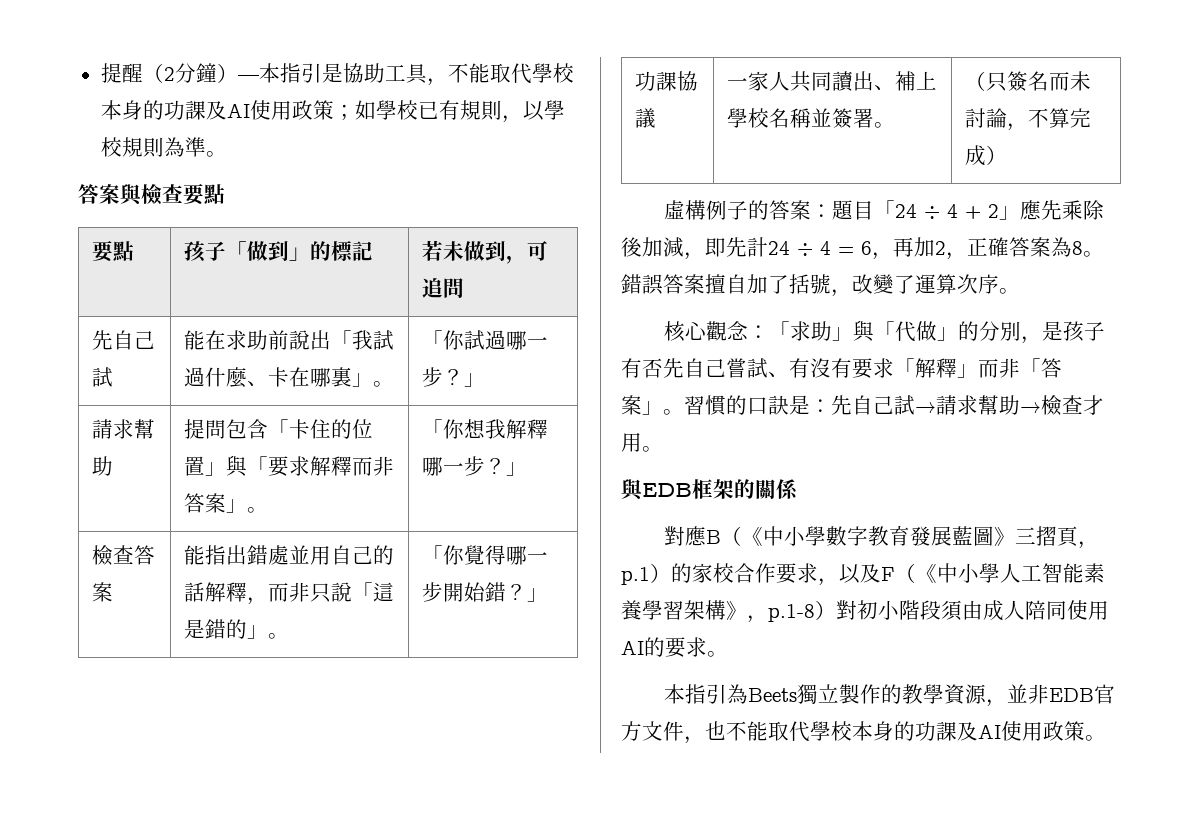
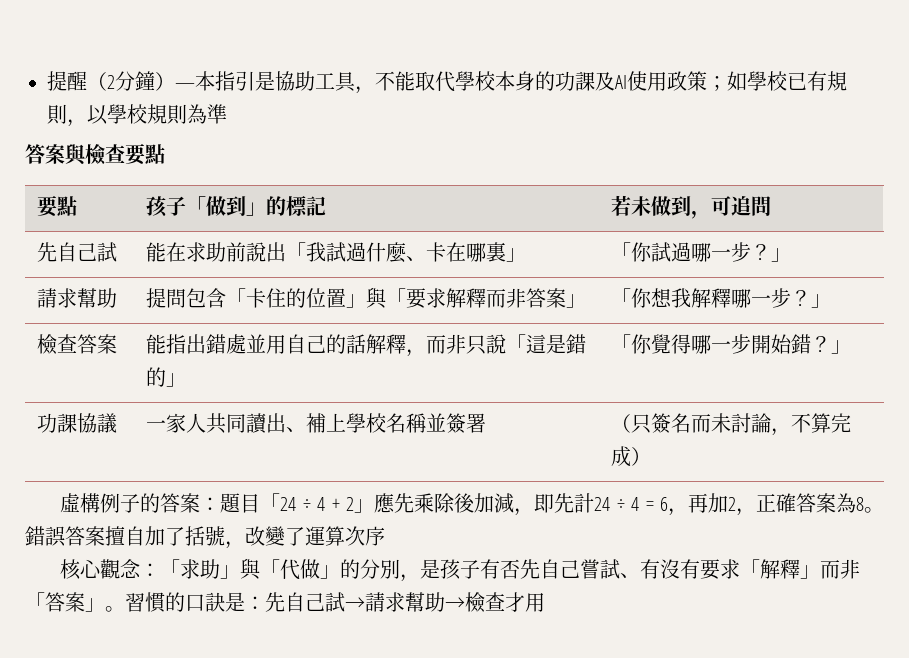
- 提醒（2分鐘）—本指引是協助工具，不能取代學校本身的功課及AI使用政策；如學校已有規則，以學校規則為準。
+ 提醒（2分鐘）—本指引是協助工具，不能取代學校本身的功課及AI使用政策；如學校已有規則，以學校規則為準
- 先自己試 | 能在求助前說出「我試過什麼、卡在哪裏」。 | 「你試過哪一步？」
+ 先自己試 | 能在求助前說出「我試過什麼、卡在哪裏」 | 「你試過哪一步？」
- 請求幫助 | 提問包含「卡住的位置」與「要求解釋而非答案」。 | 「你想我解釋哪一步？」
+ 請求幫助 | 提問包含「卡住的位置」與「要求解釋而非答案」 | 「你想我解釋哪一步？」
- 檢查答案 | 能指出錯處並用自己的話解釋，而非只說「這是錯的」。 | 「你覺得哪一步開始錯？」
+ 檢查答案 | 能指出錯處並用自己的話解釋，而非只說「這是錯的」 | 「你覺得哪一步開始錯？」
- 功課協議 | 一家人共同讀出、補上學校名稱並簽署。 | （只簽名而未討論，不算完成）
+ 功課協議 | 一家人共同讀出、補上學校名稱並簽署 | （只簽名而未討論，不算完成）
- 錯誤答案擅自加了括號，改變了運算次序。
+ 錯誤答案擅自加了括號，改變了運算次序
- 習慣的口訣是：先自己試→請求幫助→檢查才用。
- 與EDB框架的關係
- 對應B（《中小學數字教育發展藍圖》三摺頁，p.1）的家校合作要求，以及F（《中小學人工智能素養學習架構》，p.1-8）對初小階段須由成人陪同使用AI的要求。
- 本指引為Beets獨立製作的教學資源，並非EDB官方文件，也不能取代學校本身的功課及AI使用政策。
+ 習慣的口訣是：先自己試→請求幫助→檢查才用

